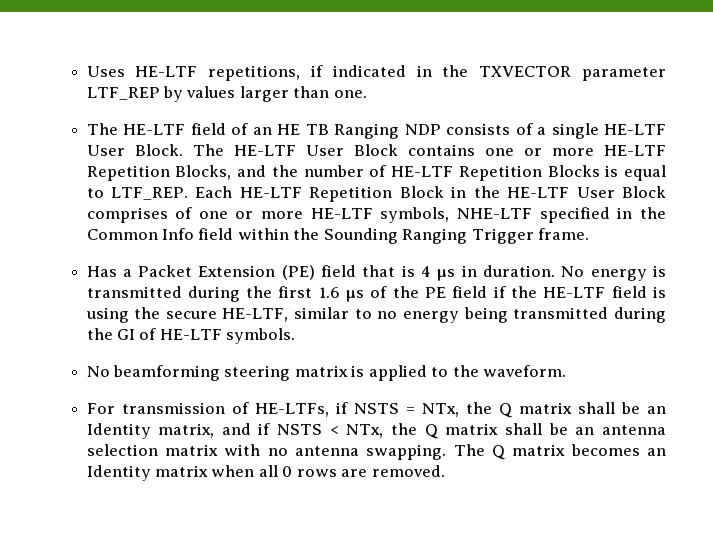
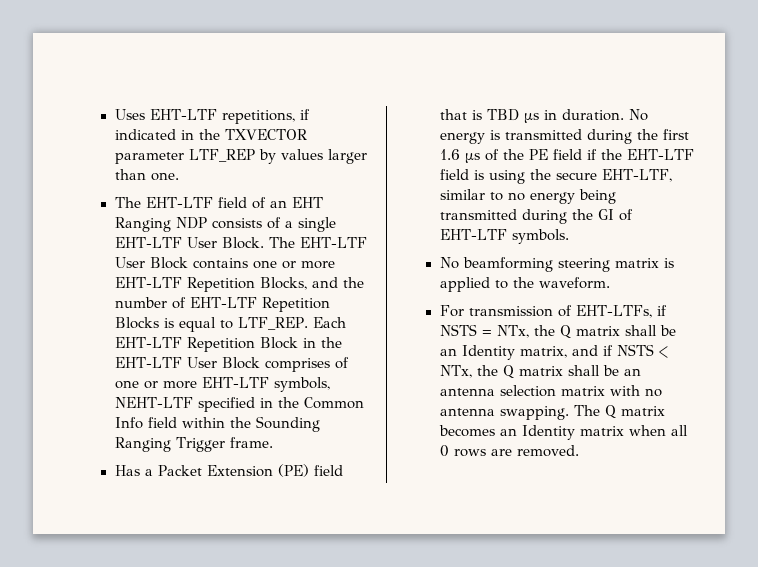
- Uses HE-LTF repetitions, if indicated in the TXVECTOR parameter LTF_REP by values larger than one.
+ Uses EHT-LTF repetitions, if indicated in the TXVECTOR parameter LTF_REP by values larger than one.
- The HE-LTF field of an HE TB Ranging NDP consists of a single HE-LTF User Block.
+ The EHT-LTF field of an EHT Ranging NDP consists of a single EHT-LTF User Block.
- The HE-LTF User Block contains one or more HE-LTF Repetition Blocks, and the number of HE-LTF Repetition Blocks is equal to LTF_REP.
+ The EHT-LTF User Block contains one or more EHT-LTF Repetition Blocks, and the number of EHT-LTF Repetition Blocks is equal to LTF_REP.
- Each HE-LTF Repetition Block in the HE-LTF User Block comprises of one or more HE-LTF symbols, NHE-LTF specified in the Common Info field within the Sounding Ranging Trigger frame.
+ Each EHT-LTF Repetition Block in the EHT-LTF User Block comprises of one or more EHT-LTF symbols, NEHT-LTF specified in the Common Info field within the Sounding Ranging Trigger frame.
- Has a Packet Extension (PE) field that is 4 µs in duration.
+ Has a Packet Extension (PE) field that is TBD µs in duration.
- No energy is transmitted during the first 1.6 µs of the PE field if the HE-LTF field is using the secure HE-LTF, similar to no energy being transmitted during the GI of HE-LTF symbols.
+ No energy is transmitted during the first 1.6 µs of the PE field if the EHT-LTF field is using the secure EHT-LTF, similar to no energy being transmitted during the GI of EHT-LTF symbols.
- For transmission of HE-LTFs, if NSTS = NTx, the Q matrix shall be an Identity matrix, and if NSTS < NTx, the Q matrix shall be an antenna selection matrix with no antenna swapping.
+ For transmission of EHT-LTFs, if NSTS = NTx, the Q matrix shall be an Identity matrix, and if NSTS < NTx, the Q matrix shall be an antenna selection matrix with no antenna swapping.

